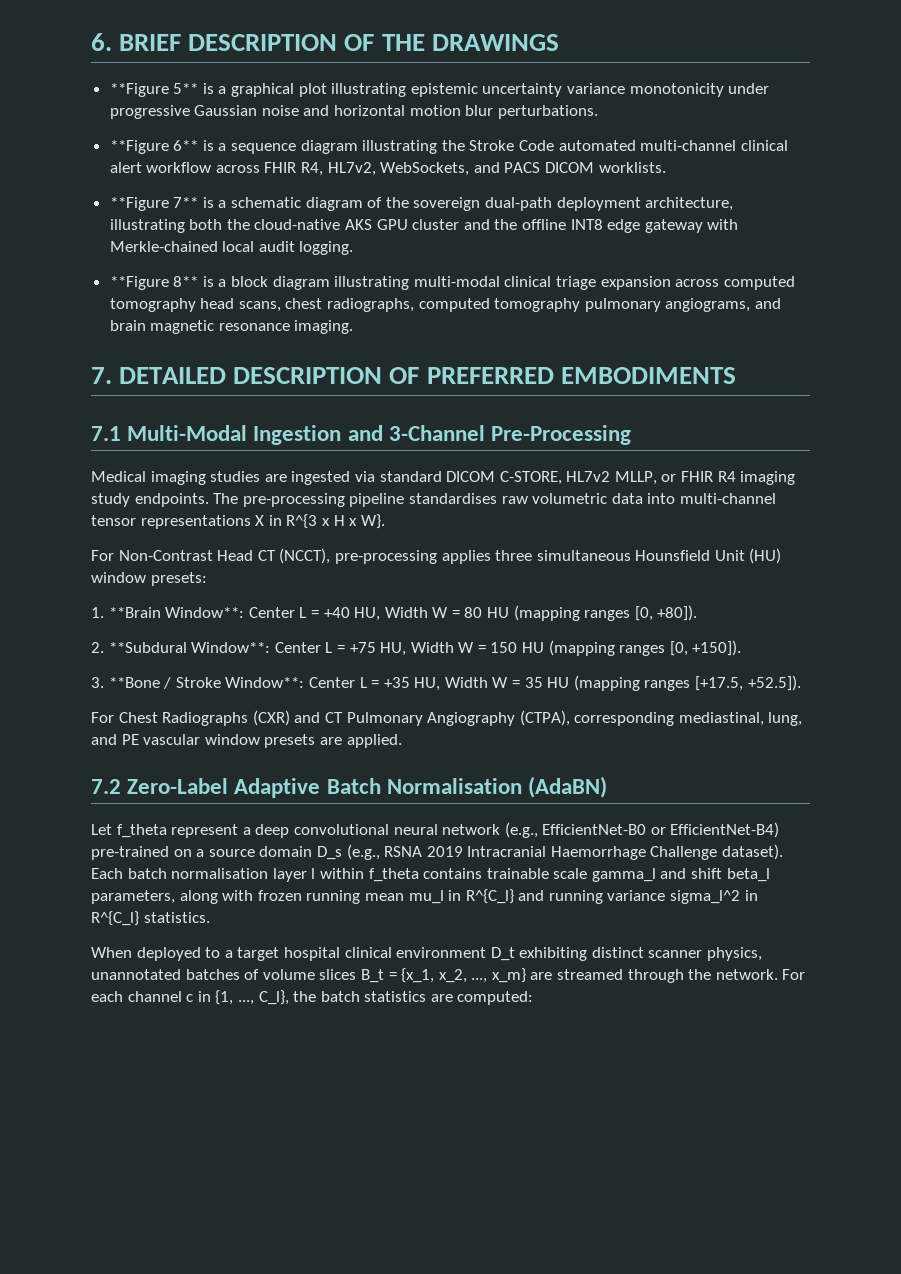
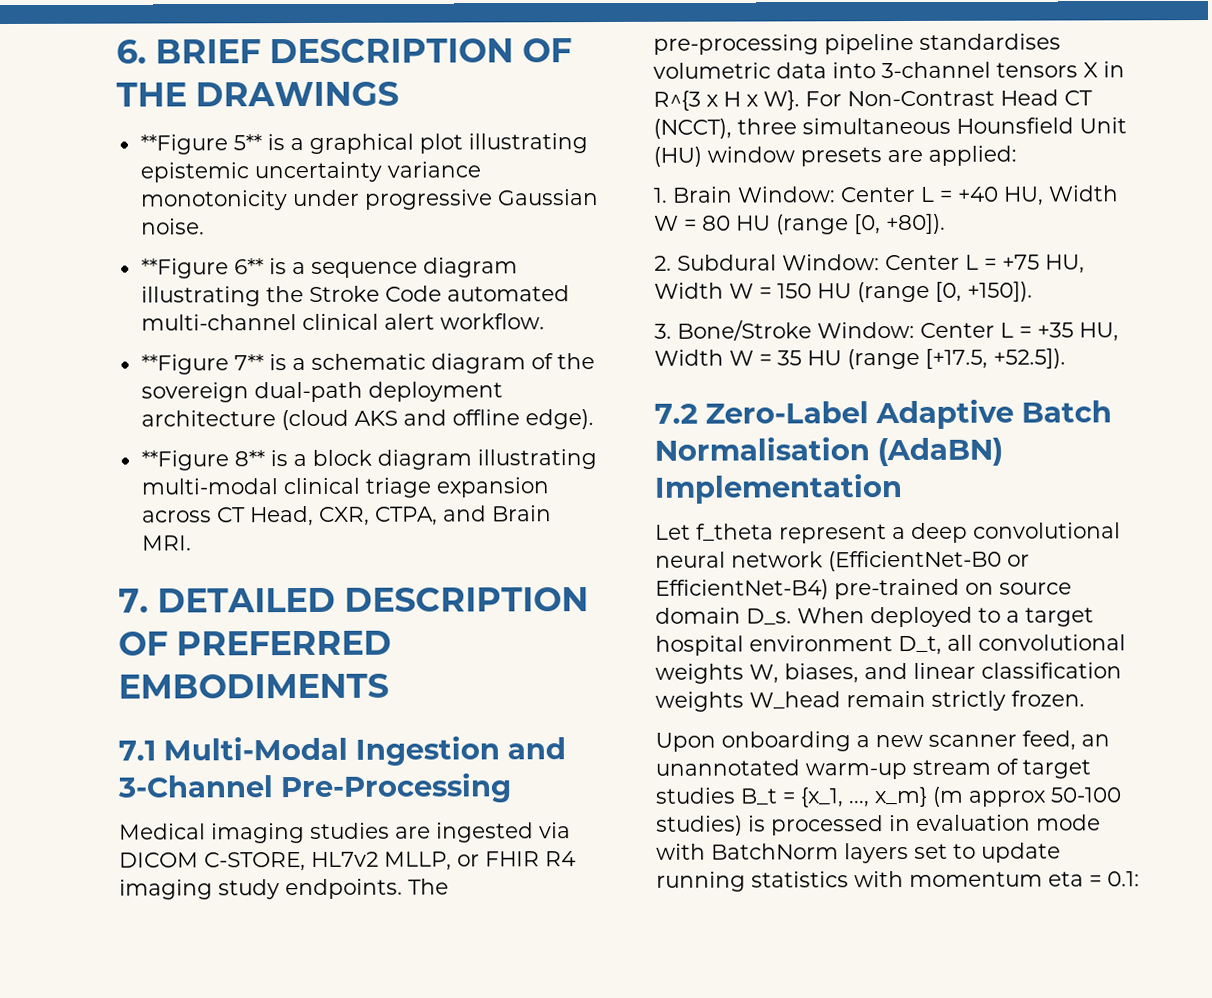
- **Figure 5** is a graphical plot illustrating epistemic uncertainty variance monotonicity under progressive Gaussian noise and horizontal motion blur perturbations.
+ **Figure 5** is a graphical plot illustrating epistemic uncertainty variance monotonicity under progressive Gaussian noise.
- **Figure 6** is a sequence diagram illustrating the Stroke Code automated multi-channel clinical alert workflow across FHIR R4, HL7v2, WebSockets, and PACS DICOM worklists.
+ **Figure 6** is a sequence diagram illustrating the Stroke Code automated multi-channel clinical alert workflow.
- **Figure 7** is a schematic diagram of the sovereign dual-path deployment architecture, illustrating both the cloud-native AKS GPU cluster and the offline INT8 edge gateway with Merkle-chained local audit logging.
+ **Figure 7** is a schematic diagram of the sovereign dual-path deployment architecture (cloud AKS and offline edge).
- **Figure 8** is a block diagram illustrating multi-modal clinical triage expansion across computed tomography head scans, chest radiographs, computed tomography pulmonary angiograms, and brain magnetic resonance imaging.
+ **Figure 8** is a block diagram illustrating multi-modal clinical triage expansion across CT Head, CXR, CTPA, and Brain MRI.
- Medical imaging studies are ingested via standard DICOM C-STORE, HL7v2 MLLP, or FHIR R4 imaging study endpoints.
+ Medical imaging studies are ingested via DICOM C-STORE, HL7v2 MLLP, or FHIR R4 imaging study endpoints.
- The pre-processing pipeline standardises raw volumetric data into multi-channel tensor representations X in R^{3 x H x W}.
- For Non-Contrast Head CT (NCCT), pre-processing applies three simultaneous Hounsfield Unit (HU) window presets:
+ The pre-processing pipeline standardises volumetric data into 3-channel tensors X in R^{3 x H x W}. For Non-Contrast Head CT (NCCT), three simultaneous Hounsfield Unit (HU) window presets are applied:
- 1. **Brain Window**: Center L = +40 HU, Width W = 80 HU (mapping ranges [0, +80]).
+ 1. Brain Window: Center L = +40 HU, Width W = 80 HU (range [0, +80]).
- 2. **Subdural Window**: Center L = +75 HU, Width W = 150 HU (mapping ranges [0, +150]).
+ 2. Subdural Window: Center L = +75 HU, Width W = 150 HU (range [0, +150]).
- 3. **Bone / Stroke Window**: Center L = +35 HU, Width W = 35 HU (mapping ranges [+17.5, +52.5]).
+ 3. Bone/Stroke Window: Center L = +35 HU, Width W = 35 HU (range [+17.5, +52.5]).
- For Chest Radiographs (CXR) and CT Pulmonary Angiography (CTPA), corresponding mediastinal, lung, and PE vascular window presets are applied.
- 7.2 Zero-Label Adaptive Batch Normalisation (AdaBN)
+ 7.2 Zero-Label Adaptive Batch Normalisation (AdaBN) Implementation
- Let f_theta represent a deep convolutional neural network (e.g., EfficientNet-B0 or EfficientNet-B4) pre-trained on a source domain D_s (e.g., RSNA 2019 Intracranial Haemorrhage Challenge dataset). Each batch normalisation layer l within f_theta contains trainable scale gamma_l and shift beta_l parameters, along with frozen running mean mu_l in R^{C_l} and running variance sigma_l^2 in R^{C_l} statistics.
- When deployed to a target hospital clinical environment D_t exhibiting distinct scanner physics, unannotated batches of volume slices B_t = {x_1, x_2, ..., x_m} are streamed through the network. For each channel c in {1, ..., C_l}, the batch statistics are computed:
+ Let f_theta represent a deep convolutional neural network (EfficientNet-B0 or EfficientNet-B4) pre-trained on source domain D_s. When deployed to a target hospital environment D_t, all convolutional weights W, biases, and linear classification weights W_head remain strictly frozen.
+ Upon onboarding a new scanner feed, an unannotated warm-up stream of target studies B_t = {x_1, ..., x_m} (m approx 50-100 studies) is processed in evaluation mode with BatchNorm layers set to update running statistics with momentum eta = 0.1:

